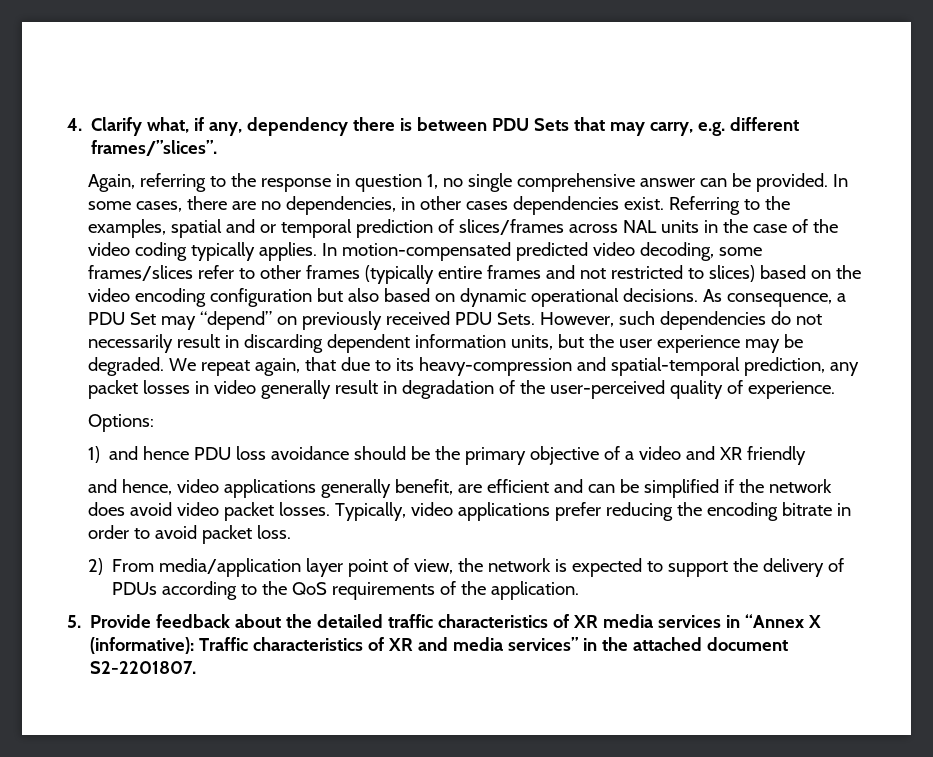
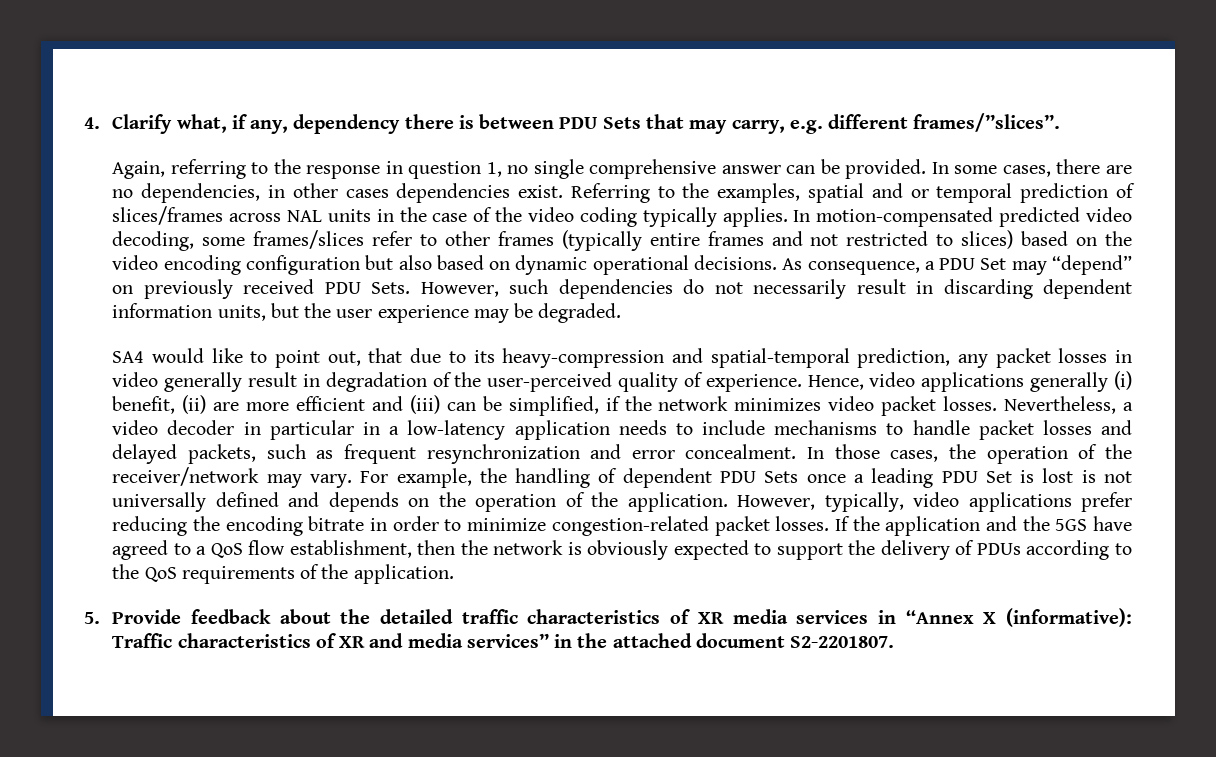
- However, such dependencies do not necessarily result in discarding dependent information units, but the user experience may be degraded. We repeat again, that due to its heavy-compression and spatial-temporal prediction, any packet losses in video generally result in degradation of the user-perceived quality of experience.
- Options:
- 1) and hence PDU loss avoidance should be the primary objective of a video and XR friendly
- and hence, video applications generally benefit, are efficient and can be simplified if the network does avoid video packet losses.
+ However, such dependencies do not necessarily result in discarding dependent information units, but the user experience may be degraded.
+ SA4 would like to point out, that due to its heavy-compression and spatial-temporal prediction, any packet losses in video generally result in degradation of the user-perceived quality of experience. Hence, video applications generally (i) benefit, (ii) are more efficient and (iii) can be simplified, if the network minimizes video packet losses.
- Typically, video applications prefer reducing the encoding bitrate in order to avoid packet loss.
- 2) From media/application layer point of view, the network is expected to support the delivery of PDUs according to the QoS requirements of the application.
+ Nevertheless, a video decoder in particular in a low-latency application needs to include mechanisms to handle packet losses and delayed packets, such as frequent resynchronization and error concealment. In those cases, the operation of the receiver/network may vary. For example, the handling of dependent PDU Sets once a leading PDU Set is lost is not universally defined and depends on the operation of the application. However, typically, video applications prefer reducing the encoding bitrate in order to minimize congestion-related packet losses. If the application and the 5GS have agreed to a QoS flow establishment, then the network is obviously expected to support the delivery of PDUs according to the QoS requirements of the application.

